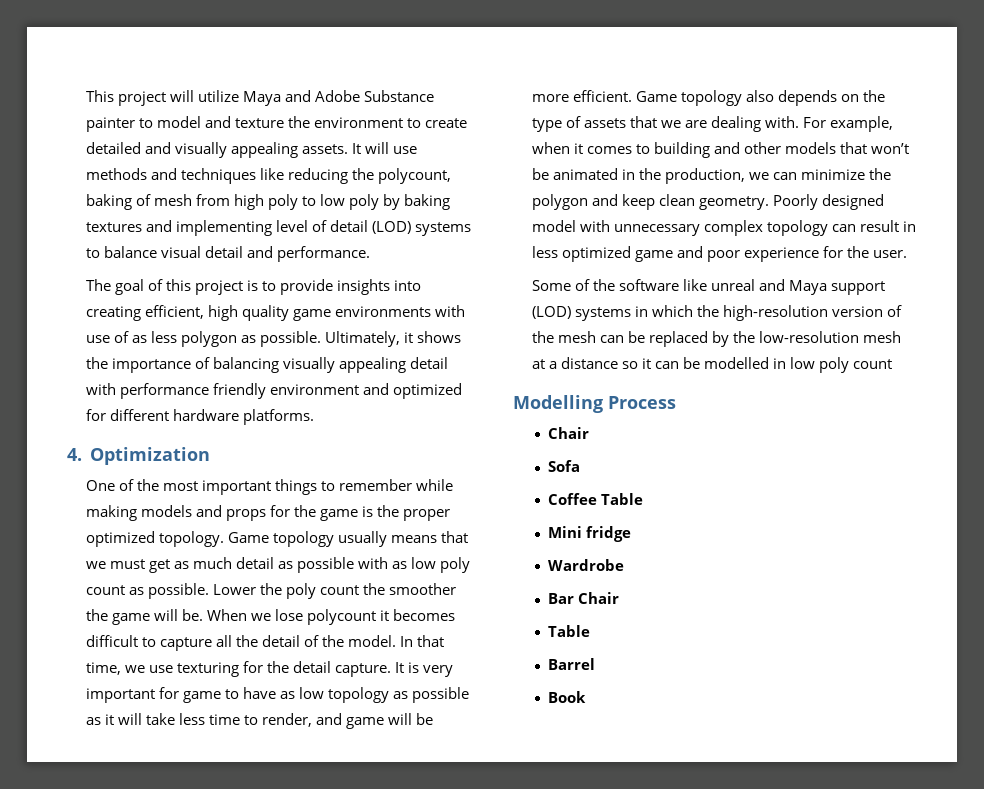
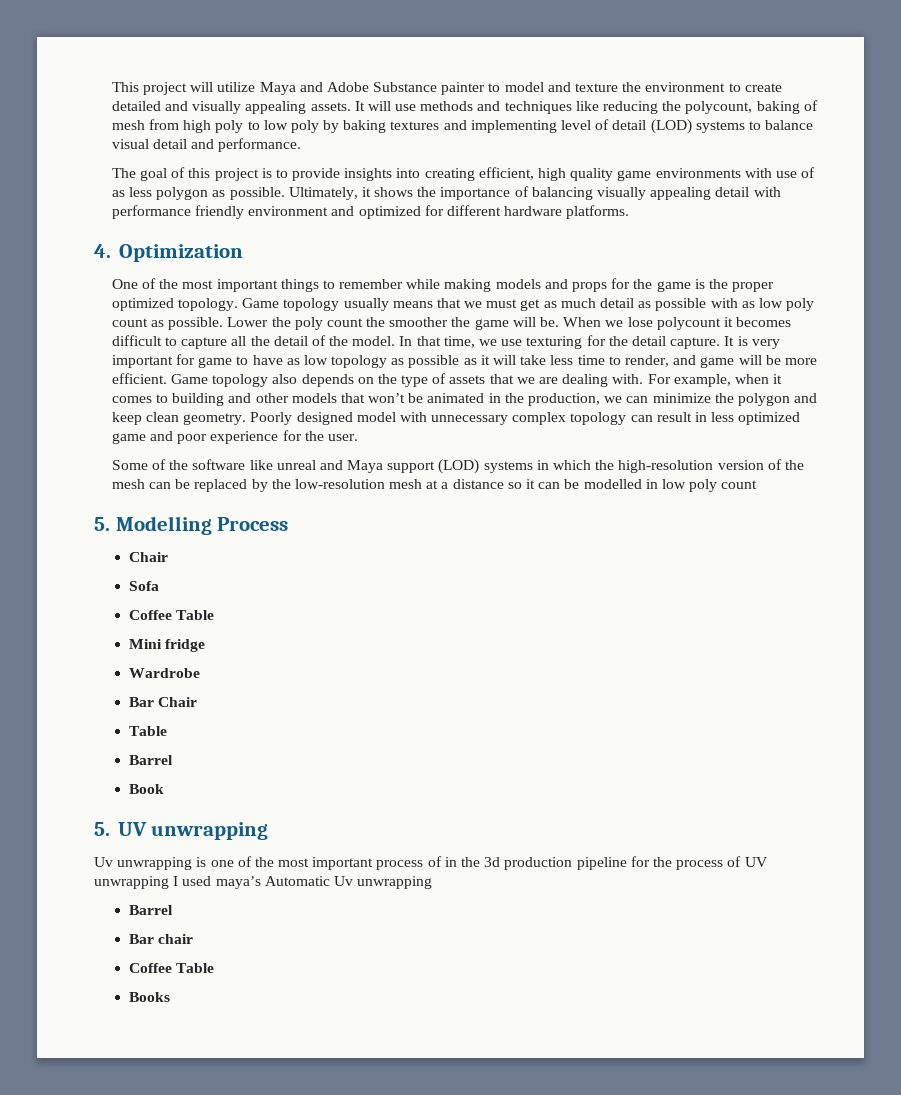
- Modelling Process
+ 5. Modelling Process
+ 5. UV unwrapping
+ Uv unwrapping is one of the most important process of in the 3d production pipeline for the process of UV unwrapping I used maya’s Automatic Uv unwrapping
+ Barrel
+ Bar chair
+ Coffee Table
+ Books

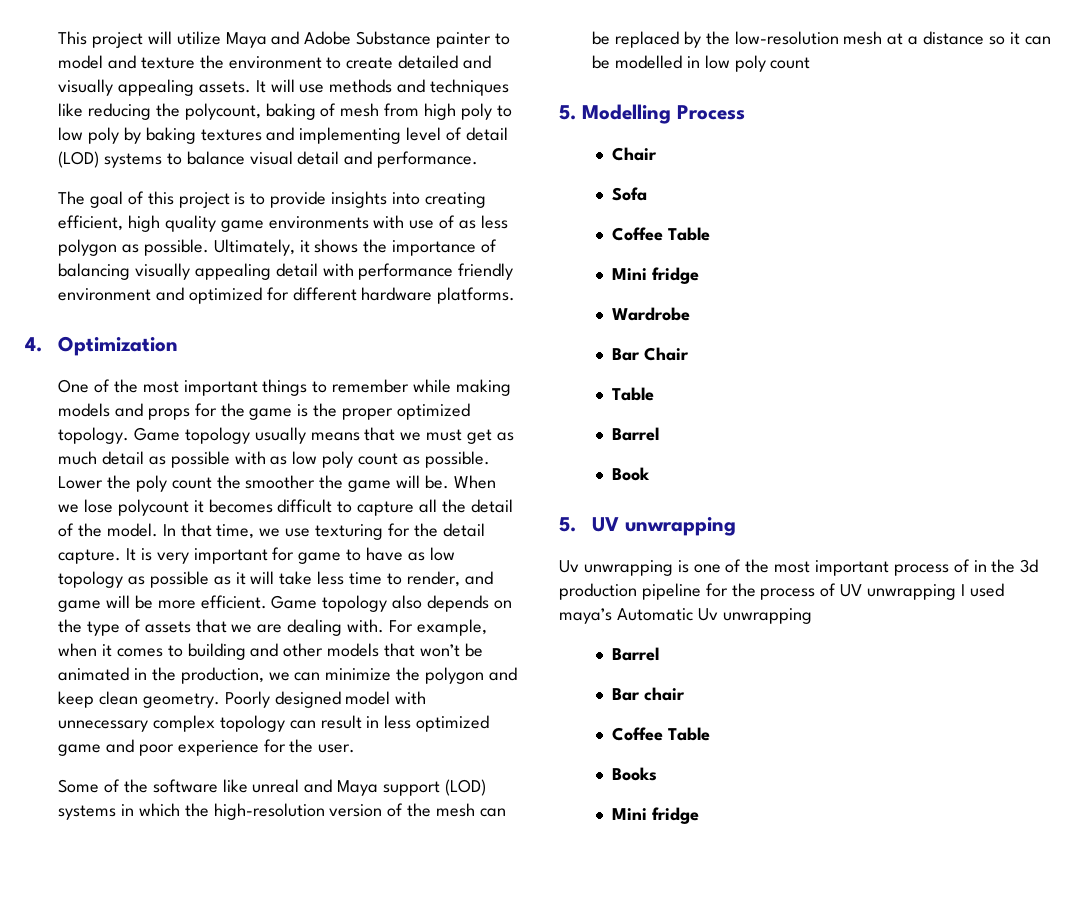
  Books
+ Mini fridge

